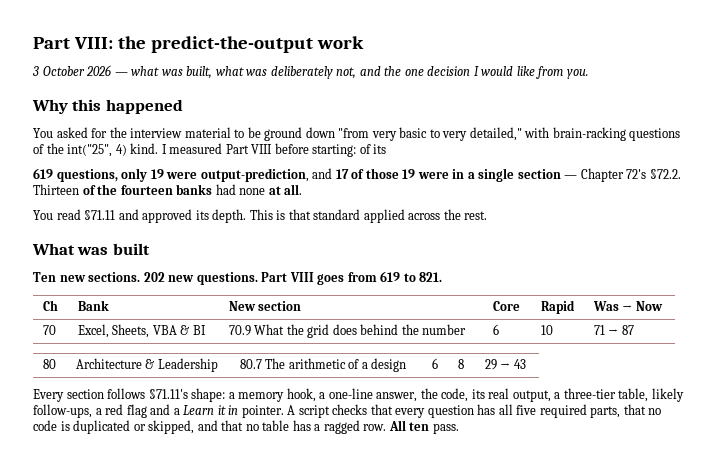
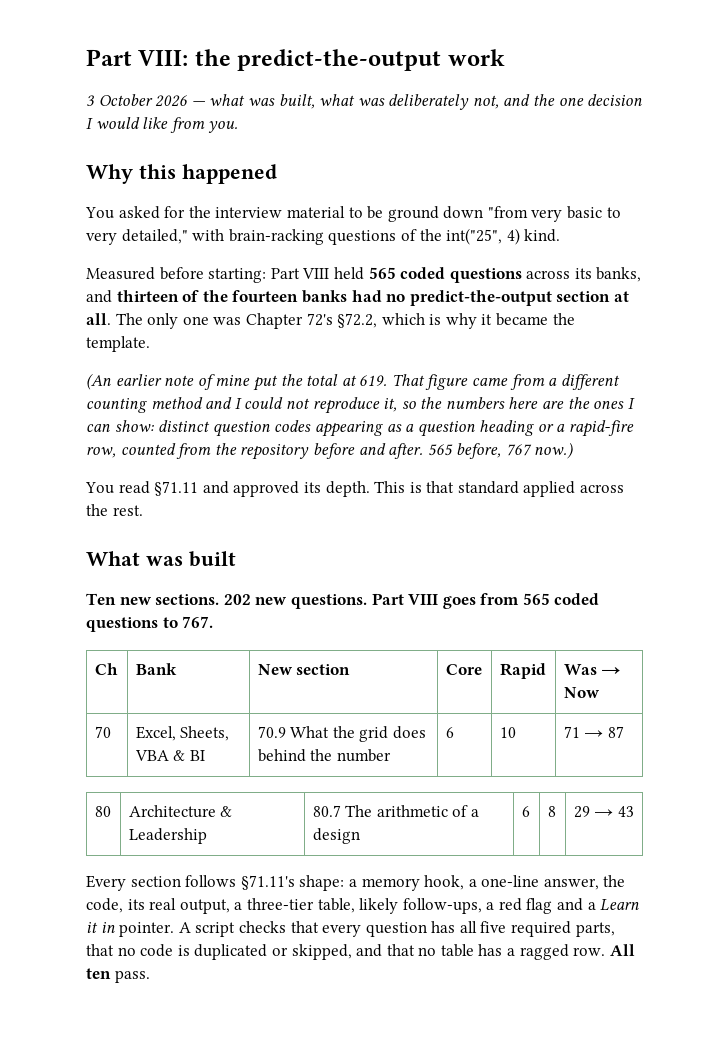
- You asked for the interview material to be ground down "from very basic to very detailed," with brain-racking questions of the int("25", 4) kind. I measured Part VIII before starting: of its
- 619 questions, only 19 were output-prediction, and 17 of those 19 were in a single section — Chapter 72's §72.2. Thirteen of the fourteen banks had none at all.
+ You asked for the interview material to be ground down "from very basic to very detailed," with brain-racking questions of the int("25", 4) kind.
+ Measured before starting: Part VIII held 565 coded questions across its banks, and thirteen of the fourteen banks had no predict-the-output section at all. The only one was Chapter 72's §72.2, which is why it became the template.
+ (An earlier note of mine put the total at 619. That figure came from a different counting method and I could not reproduce it, so the numbers here are the ones I can show: distinct question codes appearing as a question heading or a rapid-fire row, counted from the repository before and after. 565 before, 767 now.)
- Part VIII goes from 619 to 821.
+ Part VIII goes from 565 coded questions to 767.

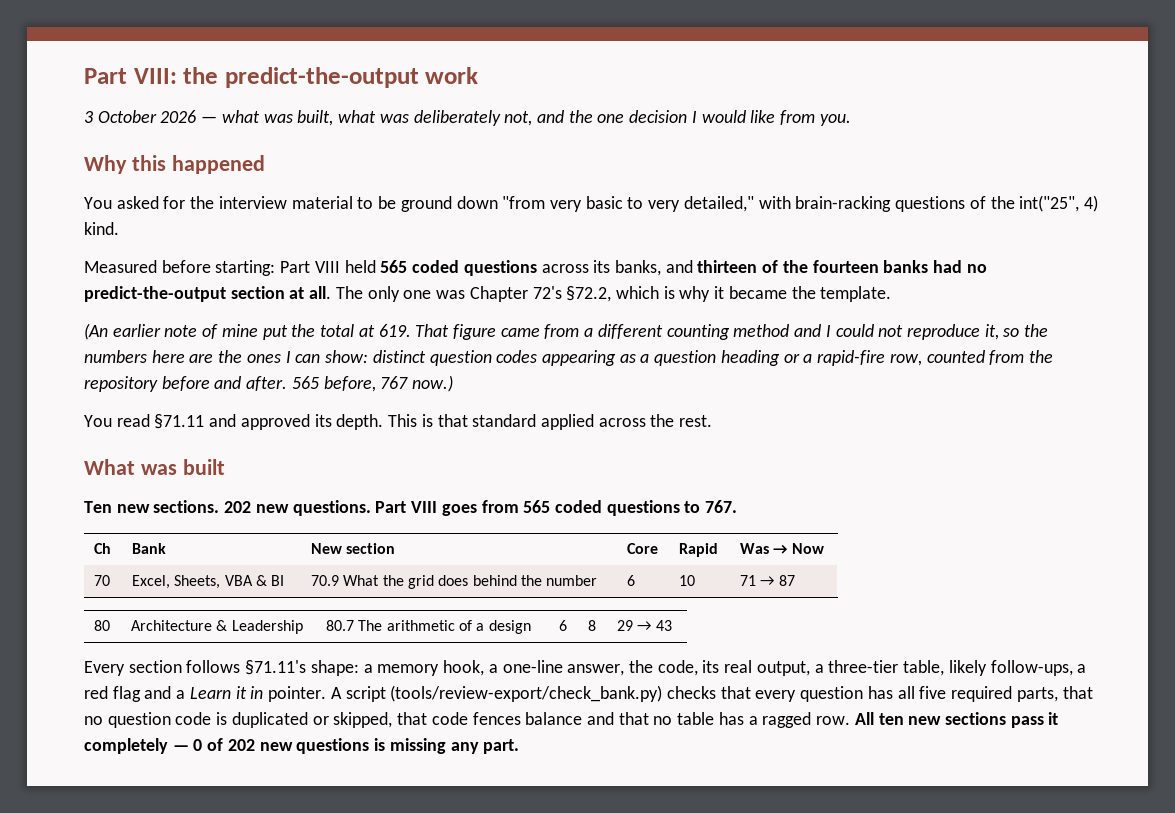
- A script checks that every question has all five required parts, that no code is duplicated or skipped, and that no table has a ragged row.
+ A script (tools/review-export/check_bank.py) checks that every question has all five required parts, that no question code is duplicated or skipped, that code fences balance and that no table has a ragged row.
- All ten pass.
+ All ten new sections pass it completely — 0 of 202 new questions is missing any part.

